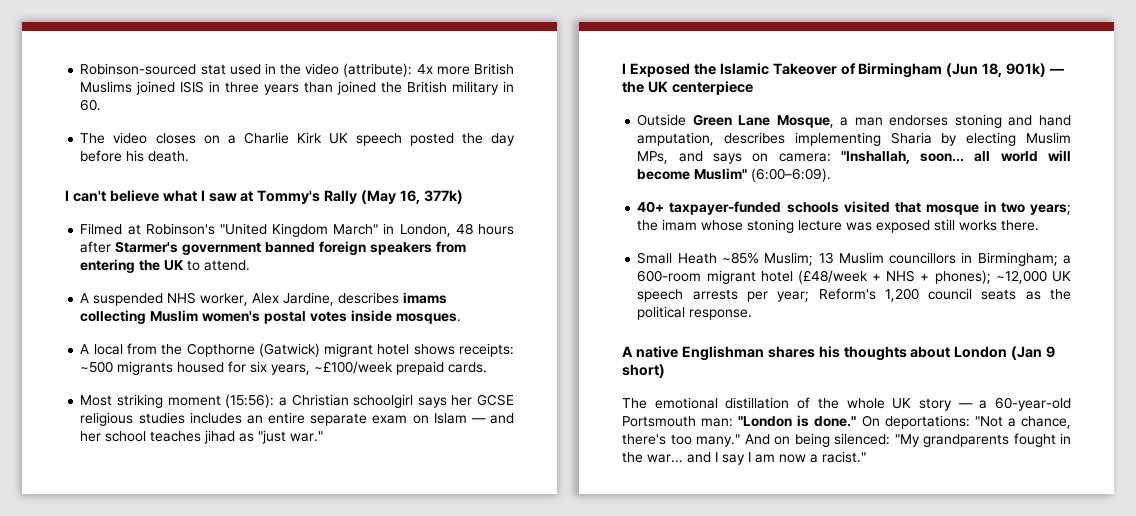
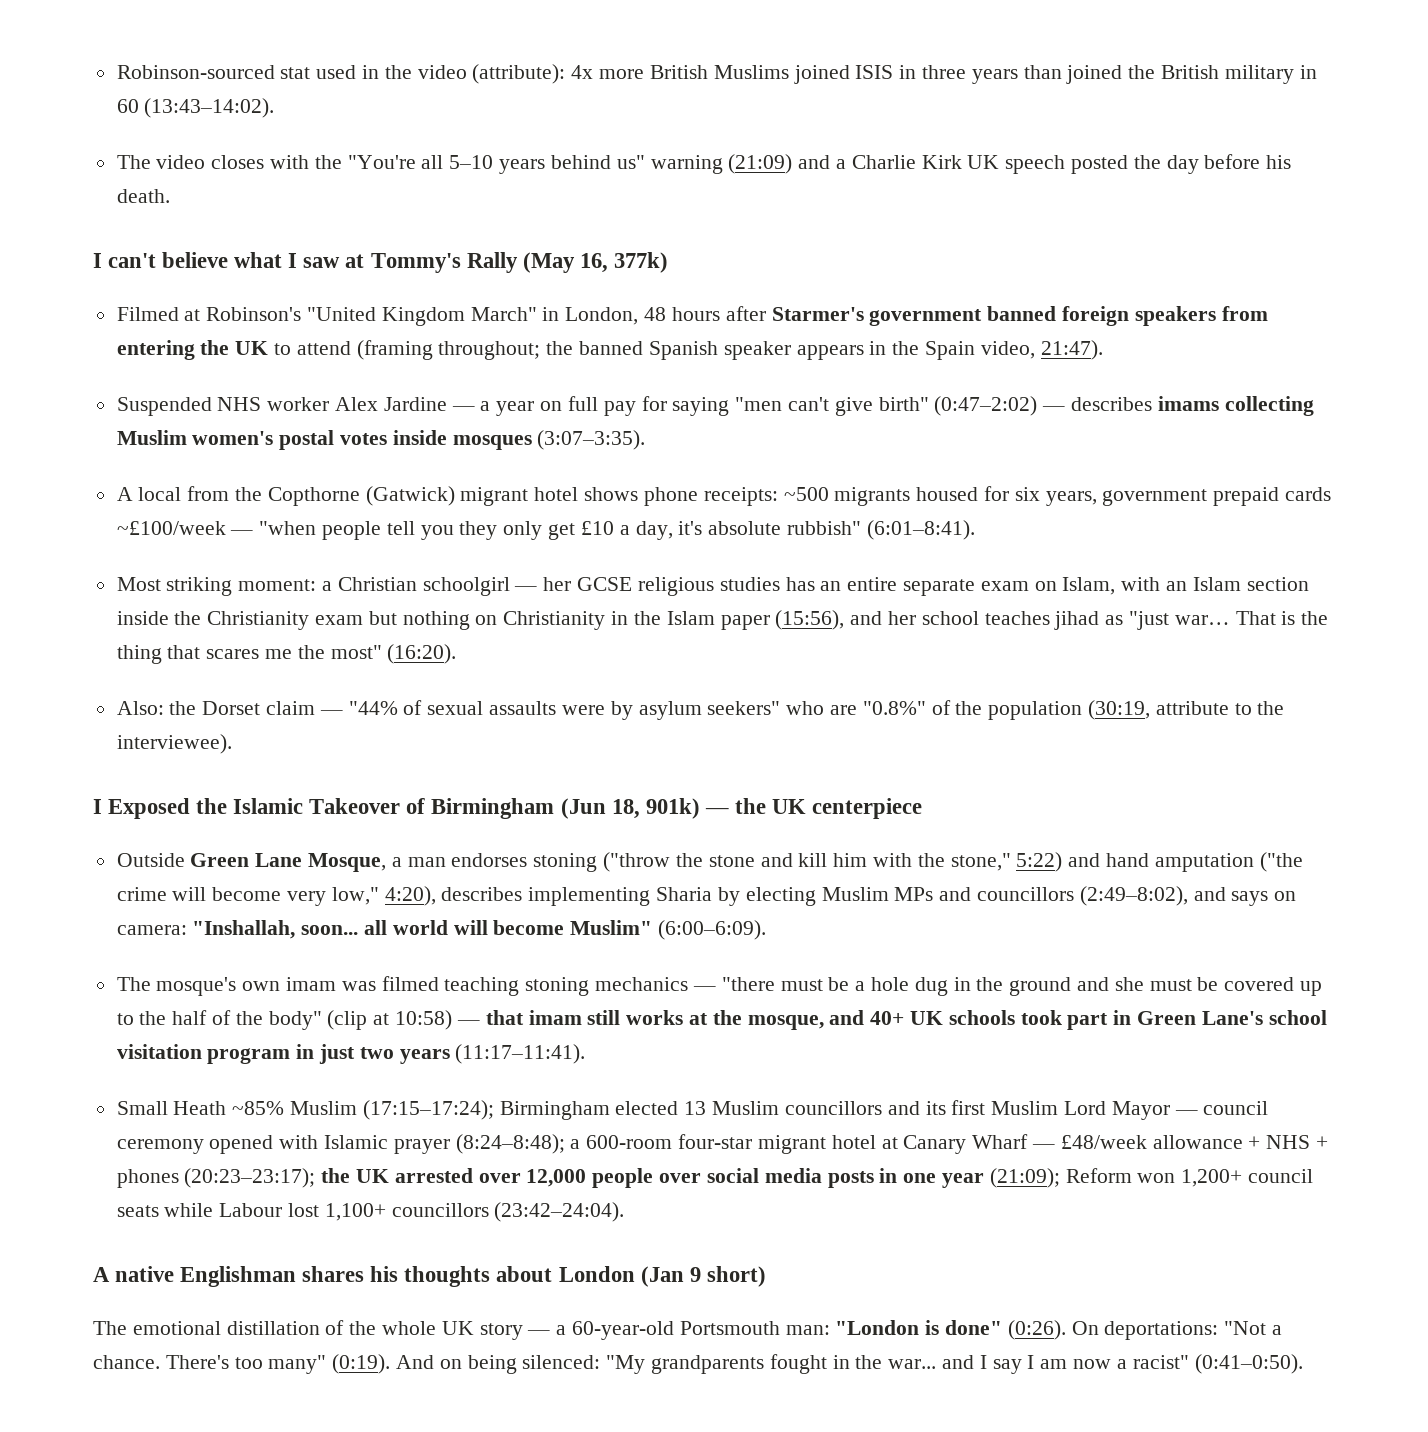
- Robinson-sourced stat used in the video (attribute): 4x more British Muslims joined ISIS in three years than joined the British military in 60.
+ Robinson-sourced stat used in the video (attribute): 4x more British Muslims joined ISIS in three years than joined the British military in 60 (13:43–14:02).
- The video closes on a Charlie Kirk UK speech posted the day before his death.
+ The video closes with the "You're all 5–10 years behind us" warning (21:09) and a Charlie Kirk UK speech posted the day before his death.
- Filmed at Robinson's "United Kingdom March" in London, 48 hours after Starmer's government banned foreign speakers from entering the UK to attend.
- A suspended NHS worker, Alex Jardine, describes imams collecting Muslim women's postal votes inside mosques.
+ Filmed at Robinson's "United Kingdom March" in London, 48 hours after Starmer's government banned foreign speakers from entering the UK to attend (framing throughout; the banned Spanish speaker appears in the Spain video, 21:47).
+ Suspended NHS worker Alex Jardine — a year on full pay for saying "men can't give birth" (0:47–2:02) — describes imams collecting Muslim women's postal votes inside mosques (3:07–3:35).
- A local from the Copthorne (Gatwick) migrant hotel shows receipts: ~500 migrants housed for six years, ~£100/week prepaid cards.
+ A local from the Copthorne (Gatwick) migrant hotel shows phone receipts: ~500 migrants housed for six years, government prepaid cards ~£100/week — "when people tell you they only get £10 a day, it's absolute rubbish" (6:01–8:41).
- Most striking moment (15:56): a Christian schoolgirl says her GCSE religious studies includes an entire separate exam on Islam — and her school teaches jihad as "just war."
+ Most striking moment: a Christian schoolgirl — her GCSE religious studies has an entire separate exam on Islam, with an Islam section inside the Christianity exam but nothing on Christianity in the Islam paper (15:56), and her school teaches jihad as "just war… That is the thing that scares me the most" (16:20).
+ Also: the Dorset claim — "44% of sexual assaults were by asylum seekers" who are "0.8%" of the population (30:19, attribute to the interviewee).
- Outside Green Lane Mosque, a man endorses stoning and hand amputation, describes implementing Sharia by electing Muslim MPs, and says on camera: "Inshallah, soon... all world will become Muslim" (6:00–6:09).
+ Outside Green Lane Mosque, a man endorses stoning ("throw the stone and kill him with the stone," 5:22) and hand amputation ("the crime will become very low," 4:20), describes implementing Sharia by electing Muslim MPs and councillors (2:49–8:02), and says on camera: "Inshallah, soon... all world will become Muslim" (6:00–6:09).
- 40+ taxpayer-funded schools visited that mosque in two years; the imam whose stoning lecture was exposed still works there.
- Small Heath ~85% Muslim; 13 Muslim councillors in Birmingham; a 600-room migrant hotel (£48/week + NHS + phones); ~12,000 UK speech arrests per year; Reform's 1,200 council seats as the political response.
+ The mosque's own imam was filmed teaching stoning mechanics — "there must be a hole dug in the ground and she must be covered up to the half of the body" (clip at 10:58) — that imam still works at the mosque, and 40+ UK schools took part in Green Lane's school visitation program in just two years (11:17–11:41).
+ Small Heath ~85% Muslim (17:15–17:24); Birmingham elected 13 Muslim councillors and its first Muslim Lord Mayor — council ceremony opened with Islamic prayer (8:24–8:48); a 600-room four-star migrant hotel at Canary Wharf — £48/week allowance + NHS + phones (20:23–23:17); the UK arrested over 12,000 people over social media posts in one year (21:09); Reform won 1,200+ council seats while Labour lost 1,100+ councillors (23:42–24:04).
- The emotional distillation of the whole UK story — a 60-year-old Portsmouth man: "London is done."
+ The emotional distillation of the whole UK story — a 60-year-old Portsmouth man: "London is done" (0:26).
- On deportations: "Not a chance, there's too many."
+ On deportations: "Not a chance. There's too many" (0:19).
- And on being silenced: "My grandparents fought in the war... and I say I am now a racist."
+ And on being silenced: "My grandparents fought in the war... and I say I am now a racist" (0:41–0:50).

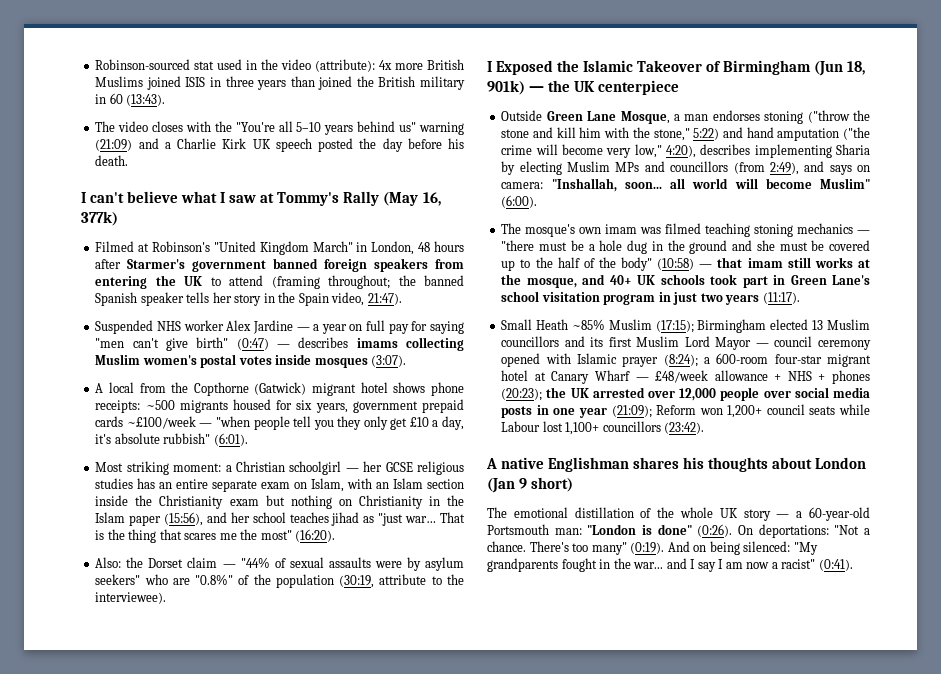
- Robinson-sourced stat used in the video (attribute): 4x more British Muslims joined ISIS in three years than joined the British military in 60 (13:43–14:02).
+ Robinson-sourced stat used in the video (attribute): 4x more British Muslims joined ISIS in three years than joined the British military in 60 (13:43).
- Filmed at Robinson's "United Kingdom March" in London, 48 hours after Starmer's government banned foreign speakers from entering the UK to attend (framing throughout; the banned Spanish speaker appears in the Spain video, 21:47).
+ Filmed at Robinson's "United Kingdom March" in London, 48 hours after Starmer's government banned foreign speakers from entering the UK to attend (framing throughout; the banned Spanish speaker tells her story in the Spain video, 21:47).
- Suspended NHS worker Alex Jardine — a year on full pay for saying "men can't give birth" (0:47–2:02) — describes imams collecting Muslim women's postal votes inside mosques (3:07–3:35).
+ Suspended NHS worker Alex Jardine — a year on full pay for saying "men can't give birth" (0:47) — describes imams collecting Muslim women's postal votes inside mosques (3:07).
- A local from the Copthorne (Gatwick) migrant hotel shows phone receipts: ~500 migrants housed for six years, government prepaid cards ~£100/week — "when people tell you they only get £10 a day, it's absolute rubbish" (6:01–8:41).
+ A local from the Copthorne (Gatwick) migrant hotel shows phone receipts: ~500 migrants housed for six years, government prepaid cards ~£100/week — "when people tell you they only get £10 a day, it's absolute rubbish" (6:01).
- Outside Green Lane Mosque, a man endorses stoning ("throw the stone and kill him with the stone," 5:22) and hand amputation ("the crime will become very low," 4:20), describes implementing Sharia by electing Muslim MPs and councillors (2:49–8:02), and says on camera: "Inshallah, soon... all world will become Muslim" (6:00–6:09).
+ Outside Green Lane Mosque, a man endorses stoning ("throw the stone and kill him with the stone," 5:22) and hand amputation ("the crime will become very low," 4:20), describes implementing Sharia by electing Muslim MPs and councillors (from 2:49), and says on camera: "Inshallah, soon... all world will become Muslim" (6:00).
- The mosque's own imam was filmed teaching stoning mechanics — "there must be a hole dug in the ground and she must be covered up to the half of the body" (clip at 10:58) — that imam still works at the mosque, and 40+ UK schools took part in Green Lane's school visitation program in just two years (11:17–11:41).
+ The mosque's own imam was filmed teaching stoning mechanics — "there must be a hole dug in the ground and she must be covered up to the half of the body" (10:58) — that imam still works at the mosque, and 40+ UK schools took part in Green Lane's school visitation program in just two years (11:17).
- Small Heath ~85% Muslim (17:15–17:24);
+ Small Heath ~85% Muslim (17:15);
- Birmingham elected 13 Muslim councillors and its first Muslim Lord Mayor — council ceremony opened with Islamic prayer (8:24–8:48);
+ Birmingham elected 13 Muslim councillors and its first Muslim Lord Mayor — council ceremony opened with Islamic prayer (8:24);
- a 600-room four-star migrant hotel at Canary Wharf — £48/week allowance + NHS + phones (20:23–23:17);
+ a 600-room four-star migrant hotel at Canary Wharf — £48/week allowance + NHS + phones (20:23);
- Reform won 1,200+ council seats while Labour lost 1,100+ councillors (23:42–24:04).
+ Reform won 1,200+ council seats while Labour lost 1,100+ councillors (23:42).
- And on being silenced: "My grandparents fought in the war... and I say I am now a racist" (0:41–0:50).
+ And on being silenced: "My grandparents fought in the war... and I say I am now a racist" (0:41).

